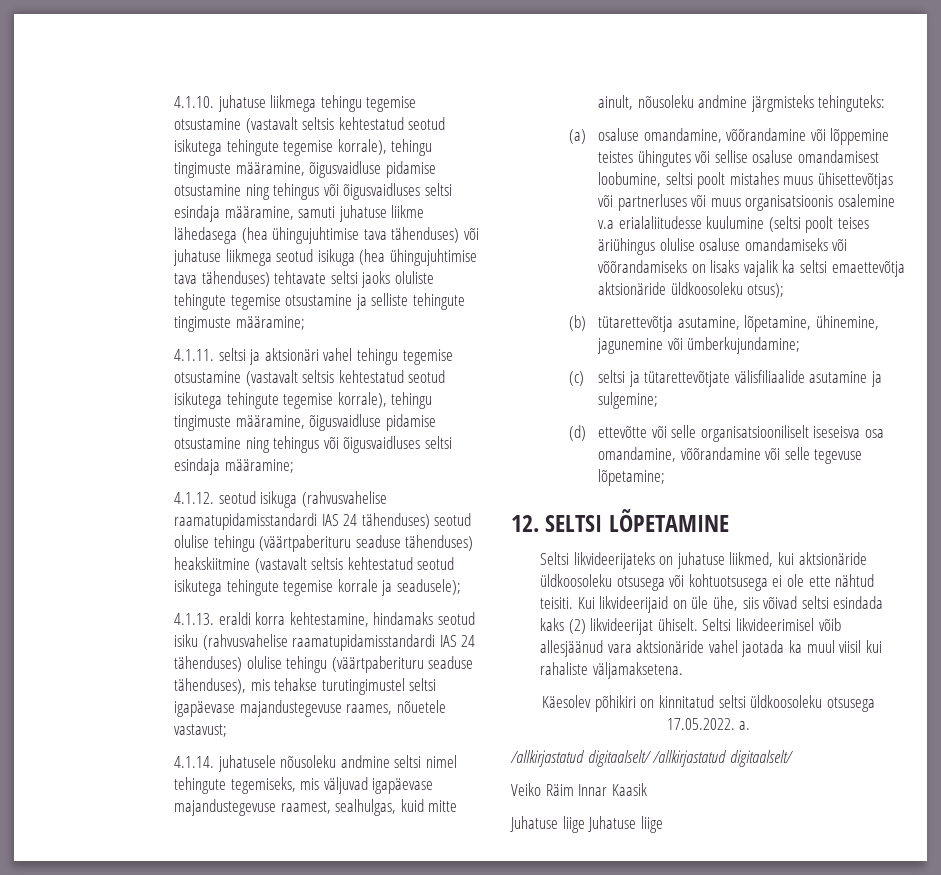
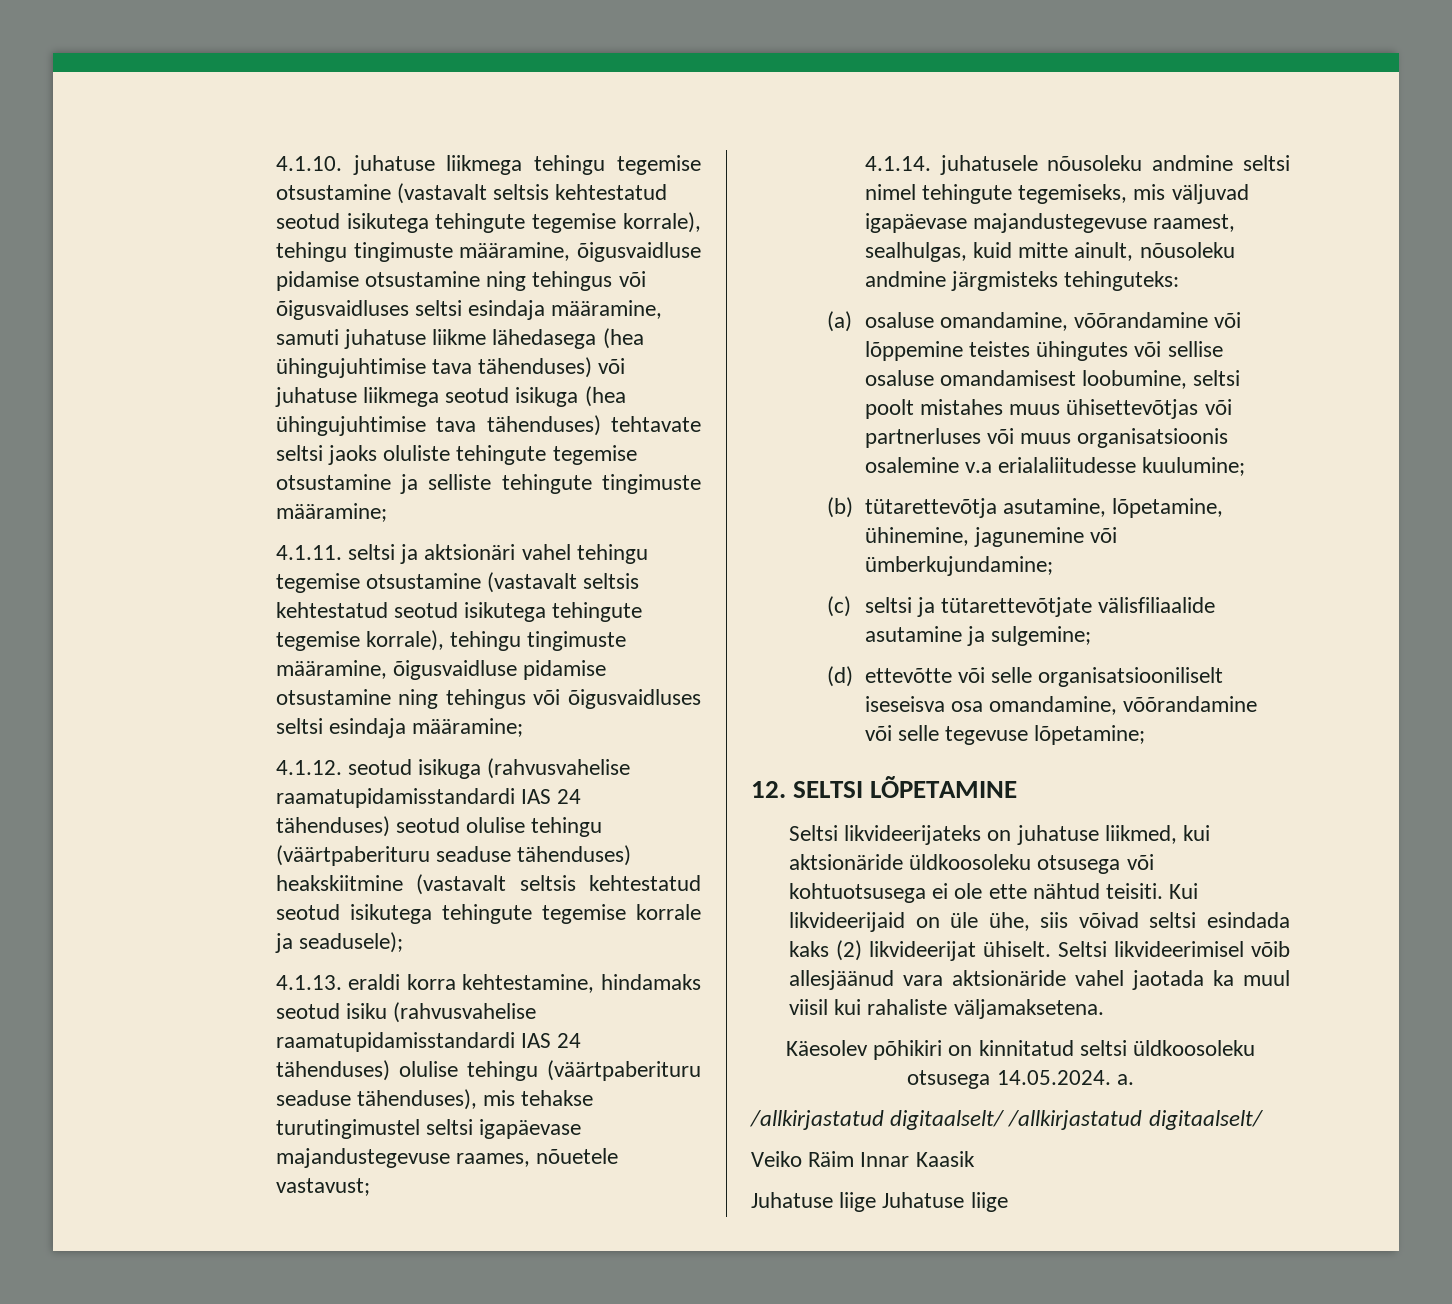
- (a) osaluse omandamine, võõrandamine või lõppemine teistes ühingutes või sellise osaluse omandamisest loobumine, seltsi poolt mistahes muus ühisettevõtjas või partnerluses või muus organisatsioonis osalemine v.a erialaliitudesse kuulumine (seltsi poolt teises äriühingus olulise osaluse omandamiseks või võõrandamiseks on lisaks vajalik ka seltsi emaettevõtja aktsionäride üldkoosoleku otsus);
+ (a) osaluse omandamine, võõrandamine või lõppemine teistes ühingutes või sellise osaluse omandamisest loobumine, seltsi poolt mistahes muus ühisettevõtjas või partnerluses või muus organisatsioonis osalemine v.a erialaliitudesse kuulumine;
- Käesolev põhikiri on kinnitatud seltsi üldkoosoleku otsusega 17.05.2022. a.
+ Käesolev põhikiri on kinnitatud seltsi üldkoosoleku otsusega 14.05.2024. a.

